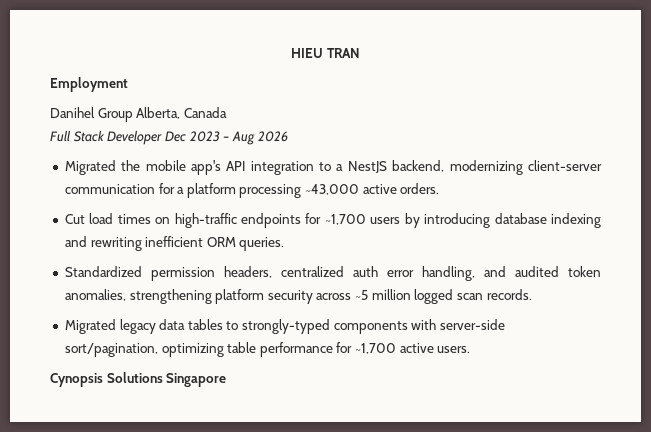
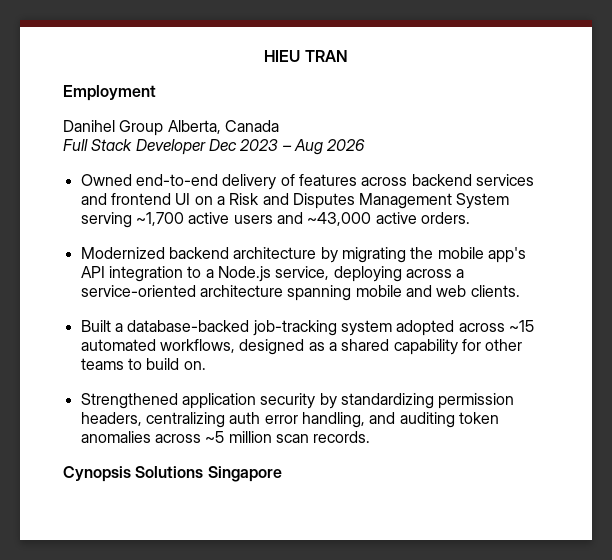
- Migrated the mobile app's API integration to a NestJS backend, modernizing client-server communication for a platform processing ~43,000 active orders.
- Cut load times on high-traffic endpoints for ~1,700 users by introducing database indexing and rewriting inefficient ORM queries.
- Standardized permission headers, centralized auth error handling, and audited token anomalies, strengthening platform security across ~5 million logged scan records.
+ Owned end-to-end delivery of features across backend services and frontend UI on a Risk and Disputes Management System serving ~1,700 active users and ~43,000 active orders.
+ Modernized backend architecture by migrating the mobile app's API integration to a Node.js service, deploying across a service-oriented architecture spanning mobile and web clients.
+ Built a database-backed job-tracking system adopted across ~15 automated workflows, designed as a shared capability for other teams to build on.
+ Strengthened application security by standardizing permission headers, centralizing auth error handling, and auditing token anomalies across ~5 million scan records.
- Migrated legacy data tables to strongly-typed components with server-side sort/pagination, optimizing table performance for ~1,700 active users.

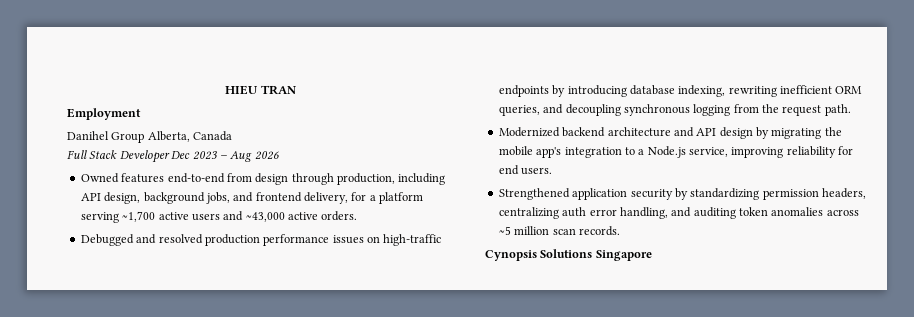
- Owned end-to-end delivery of features across backend services and frontend UI on a Risk and Disputes Management System serving ~1,700 active users and ~43,000 active orders.
+ Owned features end-to-end from design through production, including API design, background jobs, and frontend delivery, for a platform serving ~1,700 active users and ~43,000 active orders.
+ Debugged and resolved production performance issues on high-traffic endpoints by introducing database indexing, rewriting inefficient ORM queries, and decoupling synchronous logging from the request path.
- Modernized backend architecture by migrating the mobile app's API integration to a Node.js service, deploying across a service-oriented architecture spanning mobile and web clients.
- Built a database-backed job-tracking system adopted across ~15 automated workflows, designed as a shared capability for other teams to build on.
+ Modernized backend architecture and API design by migrating the mobile app's integration to a Node.js service, improving reliability for end users.

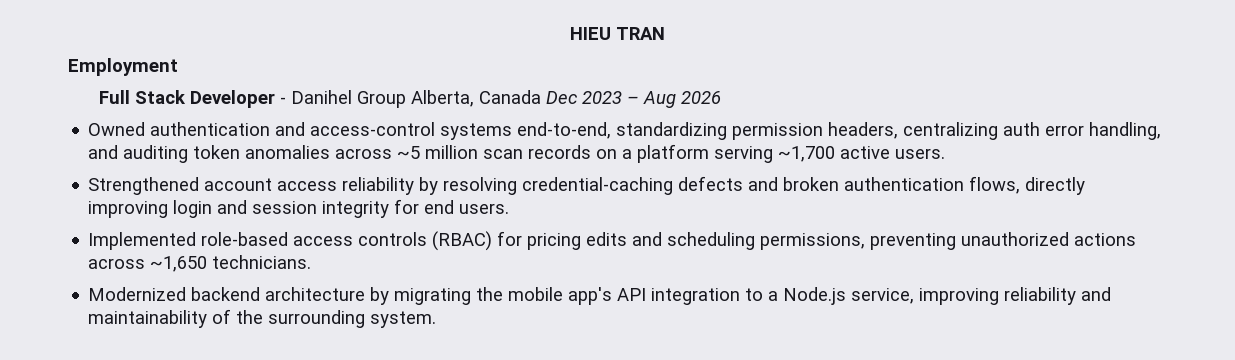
- Danihel Group Alberta, Canada
- Full Stack Developer Dec 2023 – Aug 2026
+ Full Stack Developer - Danihel Group Alberta, Canada Dec 2023 – Aug 2026
- Owned features end-to-end from design through production, including API design, background jobs, and frontend delivery, for a platform serving ~1,700 active users and ~43,000 active orders.
- Debugged and resolved production performance issues on high-traffic endpoints by introducing database indexing, rewriting inefficient ORM queries, and decoupling synchronous logging from the request path.
- Modernized backend architecture and API design by migrating the mobile app's integration to a Node.js service, improving reliability for end users.
- Strengthened application security by standardizing permission headers, centralizing auth error handling, and auditing token anomalies across ~5 million scan records.
- Cynopsis Solutions Singapore
+ Owned authentication and access-control systems end-to-end, standardizing permission headers, centralizing auth error handling, and auditing token anomalies across ~5 million scan records on a platform serving ~1,700 active users.
+ Strengthened account access reliability by resolving credential-caching defects and broken authentication flows, directly improving login and session integrity for end users.
+ Implemented role-based access controls (RBAC) for pricing edits and scheduling permissions, preventing unauthorized actions across ~1,650 technicians.
+ Modernized backend architecture by migrating the mobile app's API integration to a Node.js service, improving reliability and maintainability of the surrounding system.

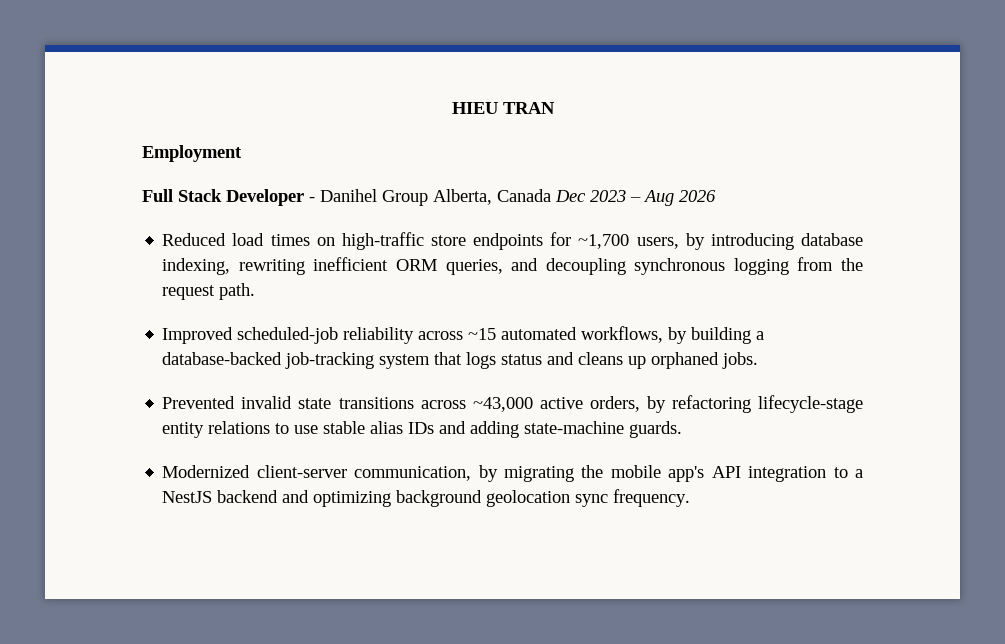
- Owned authentication and access-control systems end-to-end, standardizing permission headers, centralizing auth error handling, and auditing token anomalies across ~5 million scan records on a platform serving ~1,700 active users.
- Strengthened account access reliability by resolving credential-caching defects and broken authentication flows, directly improving login and session integrity for end users.
- Implemented role-based access controls (RBAC) for pricing edits and scheduling permissions, preventing unauthorized actions across ~1,650 technicians.
+ Reduced load times on high-traffic store endpoints for ~1,700 users, by introducing database indexing, rewriting inefficient ORM queries, and decoupling synchronous logging from the request path.
+ Improved scheduled-job reliability across ~15 automated workflows, by building a database-backed job-tracking system that logs status and cleans up orphaned jobs.
+ Prevented invalid state transitions across ~43,000 active orders, by refactoring lifecycle-stage entity relations to use stable alias IDs and adding state-machine guards.
- Modernized backend architecture by migrating the mobile app's API integration to a Node.js service, improving reliability and maintainability of the surrounding system.
+ Modernized client-server communication, by migrating the mobile app's API integration to a NestJS backend and optimizing background geolocation sync frequency.

